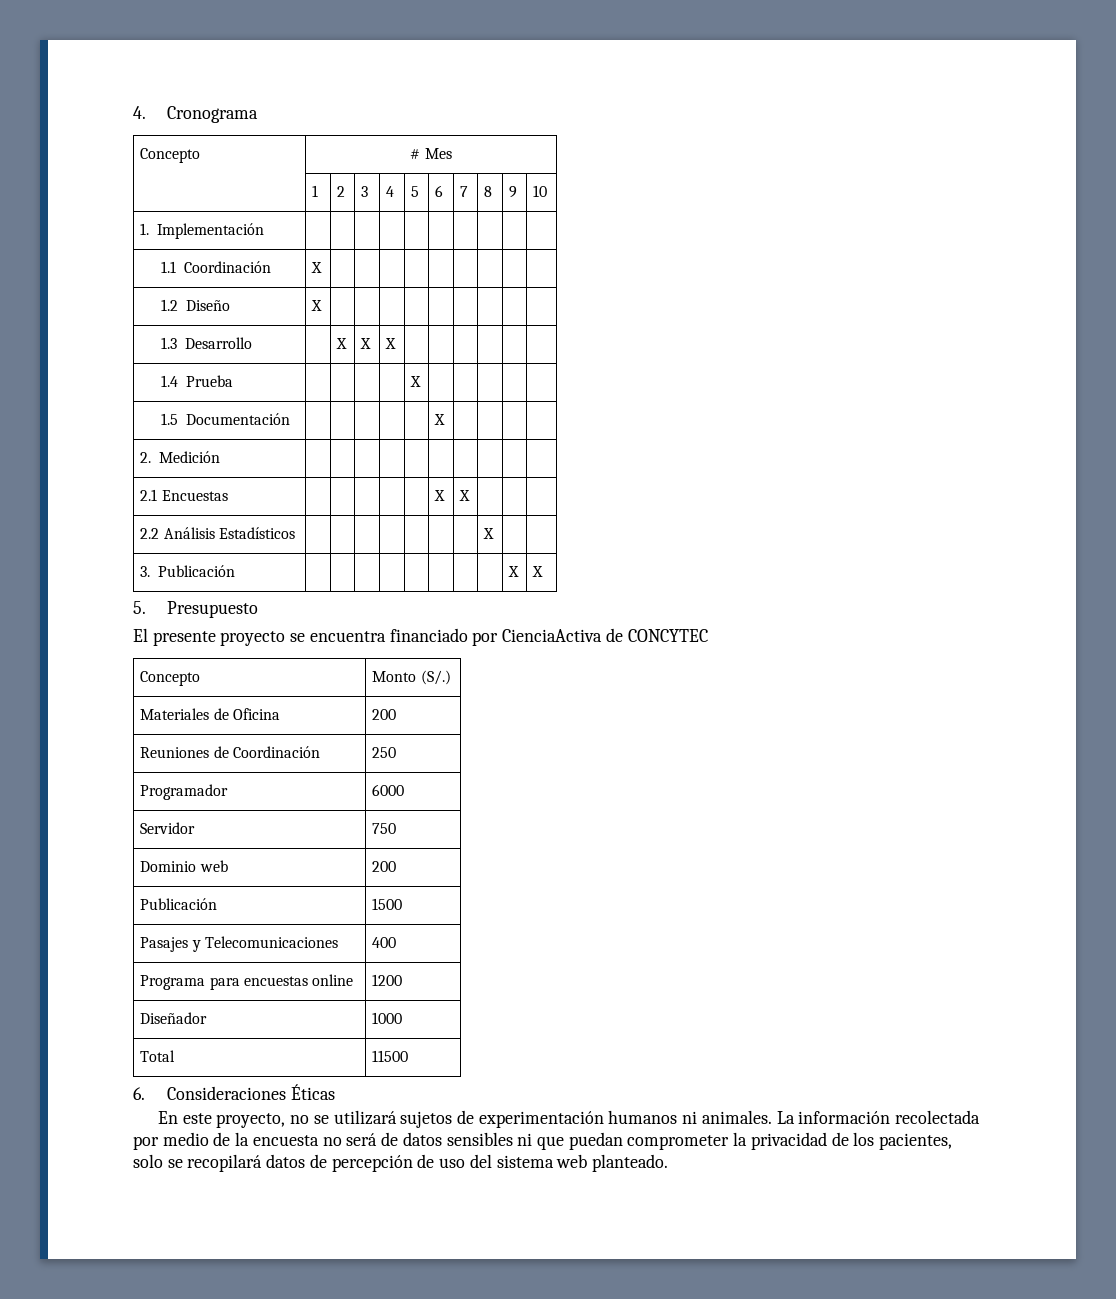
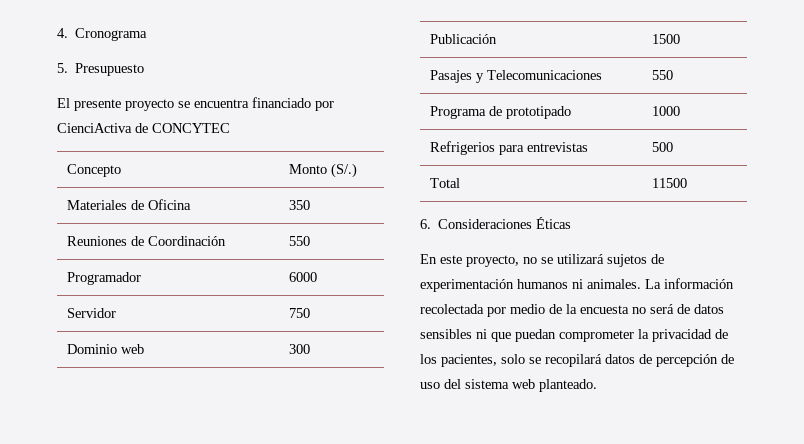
- Concepto | # Mes
- | 1 | 2 | 3 | 4 | 5 | 6 | 7 | 8 | 9 | 10
- 1. Implementación | | | | | | | | | |
- 1.1 Coordinación | X | | | | | | | | |
- 1.2 Diseño | X | | | | | | | | |
- 1.3 Desarrollo | | X | X | X | | | | | |
- 1.4 Prueba | | | | | X | | | | |
- 1.5 Documentación | | | | | | X | | | |
- 2. Medición | | | | | | | | | |
- 2.1 Encuestas | | | | | | X | X | | |
- 2.2 Análisis Estadísticos | | | | | | | | X | |
- 3. Publicación | | | | | | | | | X | X
- El presente proyecto se encuentra financiado por CienciaActiva de CONCYTEC
+ El presente proyecto se encuentra financiado por CienciActiva de CONCYTEC
- Materiales de Oficina | 200
+ Materiales de Oficina | 350
- Reuniones de Coordinación | 250
+ Reuniones de Coordinación | 550
- Dominio web | 200
+ Dominio web | 300
- Pasajes y Telecomunicaciones | 400
+ Pasajes y Telecomunicaciones | 550
- Programa para encuestas online | 1200
- Diseñador | 1000
+ Programa de prototipado | 1000
+ Refrigerios para entrevistas | 500

